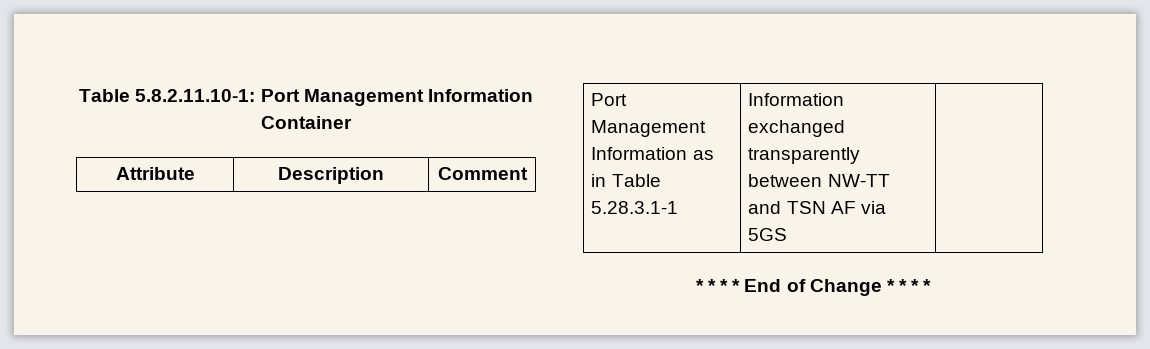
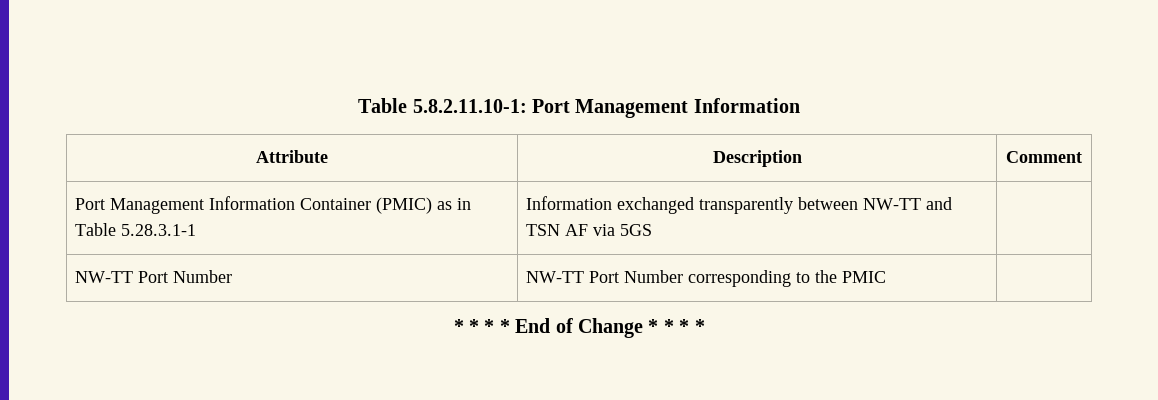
- Table 5.8.2.11.10-1: Port Management Information Container
+ Table 5.8.2.11.10-1: Port Management Information
- Port Management Information as in Table 5.28.3.1-1 | Information exchanged transparently between NW-TT and TSN AF via 5GS |
+ Port Management Information Container (PMIC) as in Table 5.28.3.1-1 | Information exchanged transparently between NW-TT and TSN AF via 5GS |
+ NW-TT Port Number | NW-TT Port Number corresponding to the PMIC |

